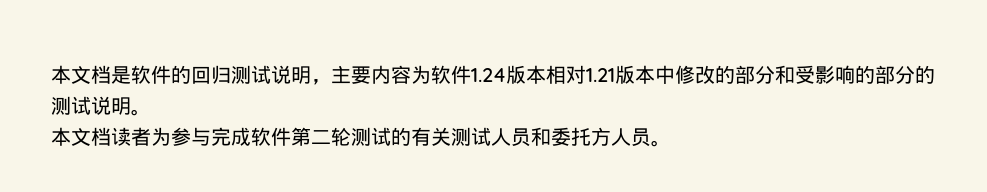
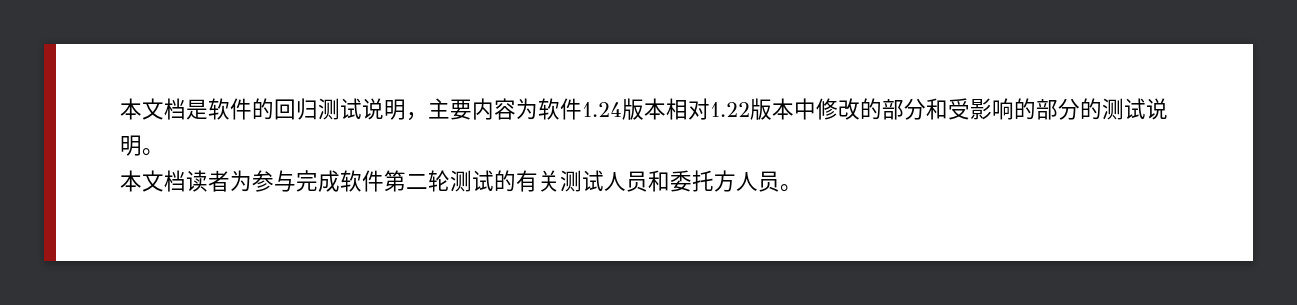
- 本文档是软件的回归测试说明，主要内容为软件1.24版本相对1.21版本中修改的部分和受影响的部分的测试说明。
+ 本文档是软件的回归测试说明，主要内容为软件1.24版本相对1.22版本中修改的部分和受影响的部分的测试说明。

